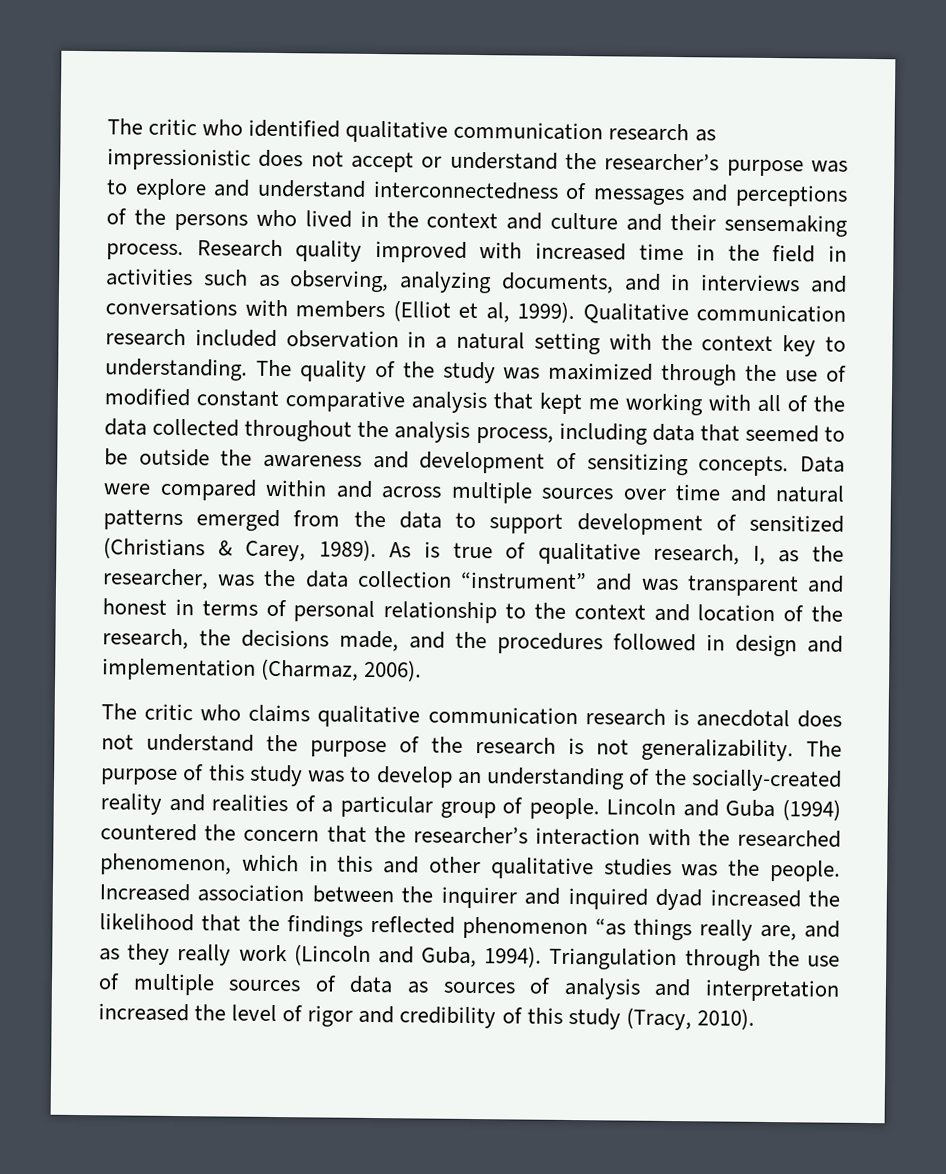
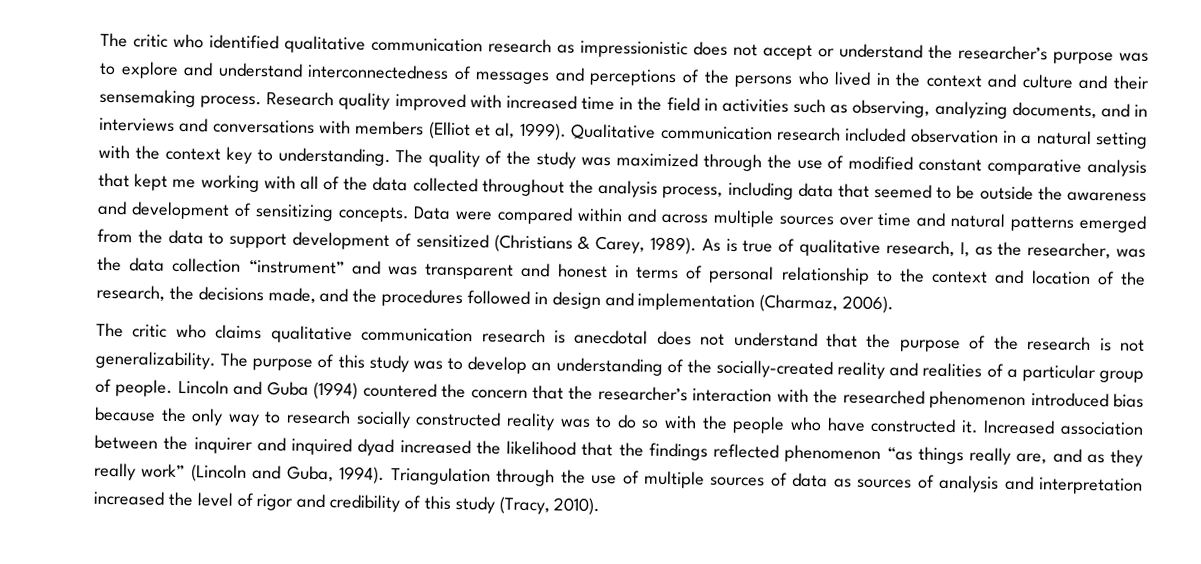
- The critic who claims qualitative communication research is anecdotal does not understand the purpose of the research is not generalizability.
+ The critic who claims qualitative communication research is anecdotal does not understand that the purpose of the research is not generalizability.
- Lincoln and Guba (1994) countered the concern that the researcher’s interaction with the researched phenomenon, which in this and other qualitative studies was the people.
+ Lincoln and Guba (1994) countered the concern that the researcher’s interaction with the researched phenomenon introduced bias because the only way to research socially constructed reality was to do so with the people who have constructed it.
- Increased association between the inquirer and inquired dyad increased the likelihood that the findings reflected phenomenon “as things really are, and as they really work (Lincoln and Guba, 1994).
+ Increased association between the inquirer and inquired dyad increased the likelihood that the findings reflected phenomenon “as things really are, and as they really work” (Lincoln and Guba, 1994).

